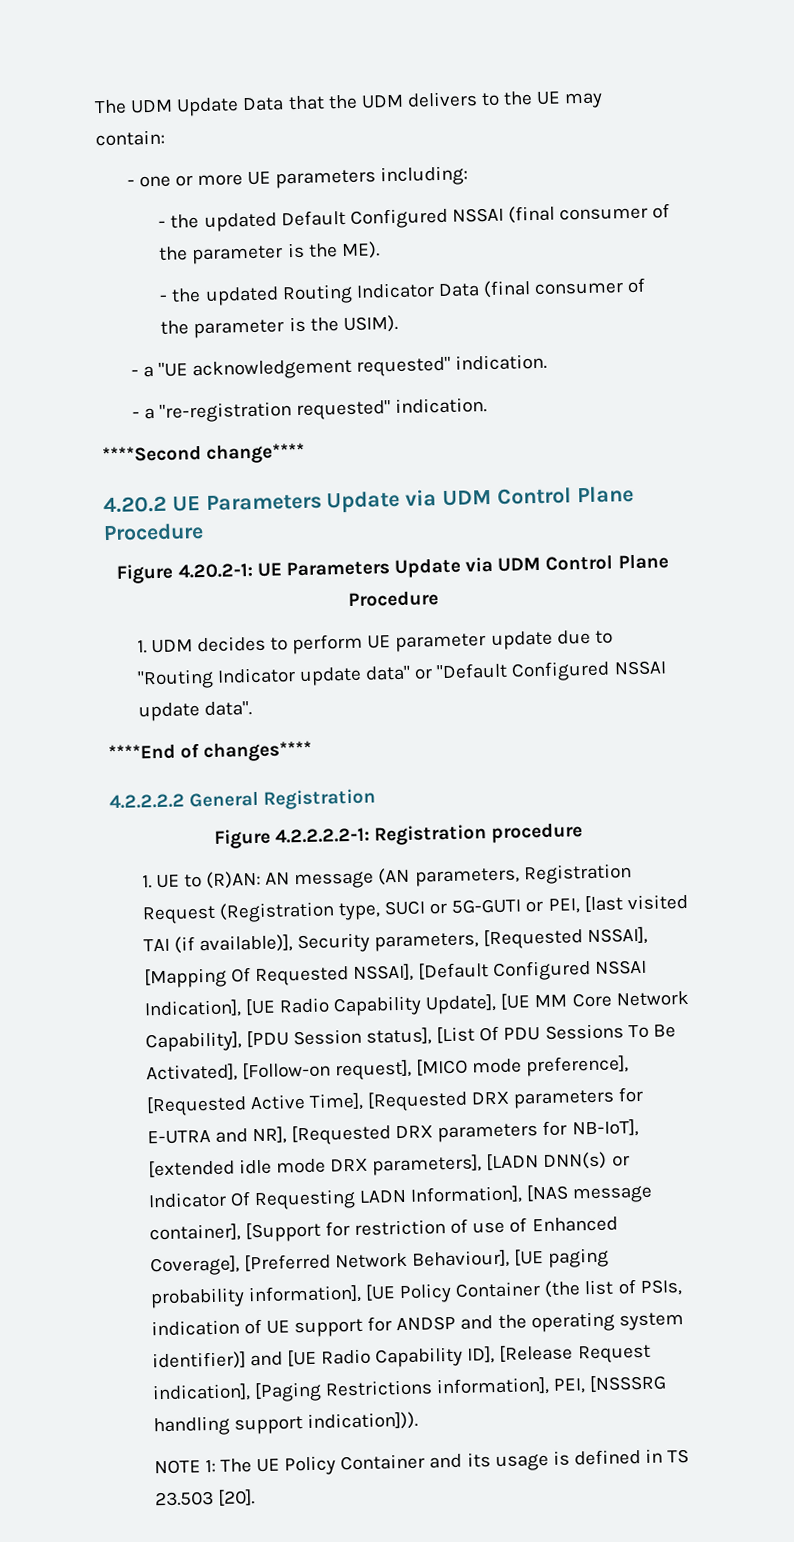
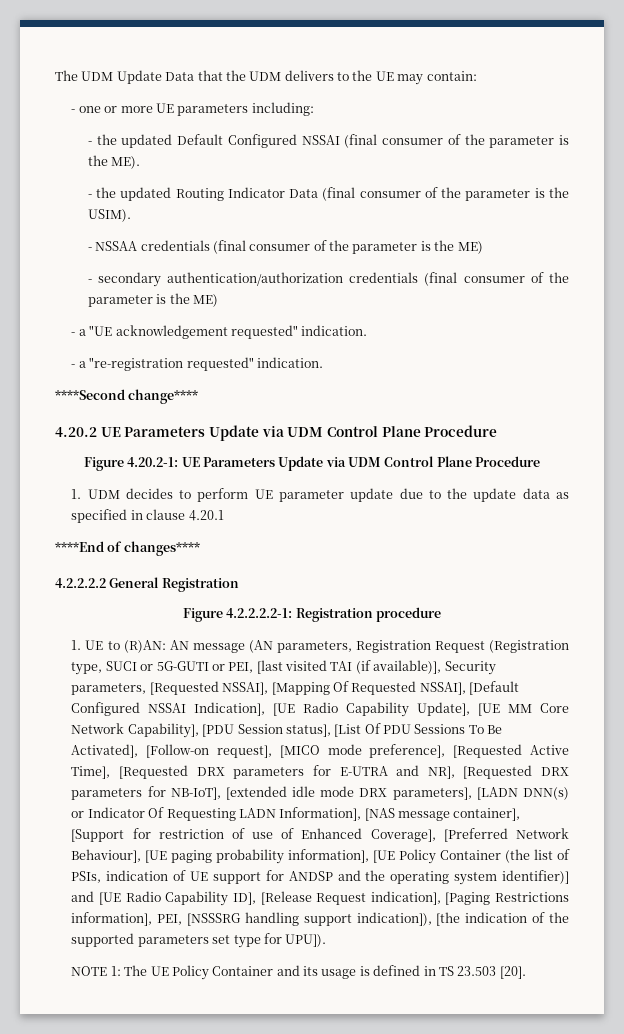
+ - NSSAA credentials (final consumer of the parameter is the ME)
+ - secondary authentication/authorization credentials (final consumer of the parameter is the ME)
- 1. UDM decides to perform UE parameter update due to "Routing Indicator update data" or "Default Configured NSSAI update data".
+ 1. UDM decides to perform UE parameter update due to the update data as specified in clause 4.20.1
- AN message (AN parameters, Registration Request (Registration type, SUCI or 5G-GUTI or PEI, [last visited TAI (if available)], Security parameters, [Requested NSSAI], [Mapping Of Requested NSSAI], [Default Configured NSSAI Indication], [UE Radio Capability Update], [UE MM Core Network Capability], [PDU Session status], [List Of PDU Sessions To Be Activated], [Follow-on request], [MICO mode preference], [Requested Active Time], [Requested DRX parameters for E-UTRA and NR], [Requested DRX parameters for NB-IoT], [extended idle mode DRX parameters], [LADN DNN(s) or Indicator Of Requesting LADN Information], [NAS message container], [Support for restriction of use of Enhanced Coverage], [Preferred Network Behaviour], [UE paging probability information], [UE Policy Container (the list of PSIs, indication of UE support for ANDSP and the operating system identifier)] and [UE Radio Capability ID], [Release Request indication], [Paging Restrictions information], PEI, [NSSSRG handling support indication])).
+ AN message (AN parameters, Registration Request (Registration type, SUCI or 5G-GUTI or PEI, [last visited TAI (if available)], Security parameters, [Requested NSSAI], [Mapping Of Requested NSSAI], [Default Configured NSSAI Indication], [UE Radio Capability Update], [UE MM Core Network Capability], [PDU Session status], [List Of PDU Sessions To Be Activated], [Follow-on request], [MICO mode preference], [Requested Active Time], [Requested DRX parameters for E-UTRA and NR], [Requested DRX parameters for NB-IoT], [extended idle mode DRX parameters], [LADN DNN(s) or Indicator Of Requesting LADN Information], [NAS message container], [Support for restriction of use of Enhanced Coverage], [Preferred Network Behaviour], [UE paging probability information], [UE Policy Container (the list of PSIs, indication of UE support for ANDSP and the operating system identifier)] and [UE Radio Capability ID], [Release Request indication], [Paging Restrictions information], PEI, [NSSSRG handling support indication]), [the indication of the supported parameters set type for UPU]).

